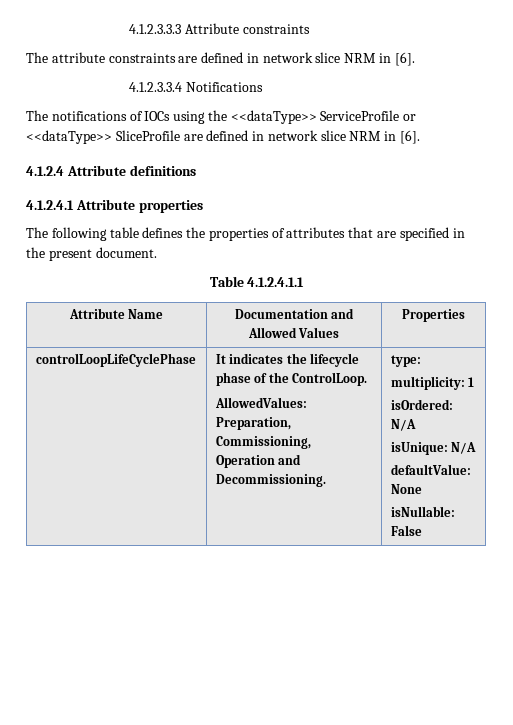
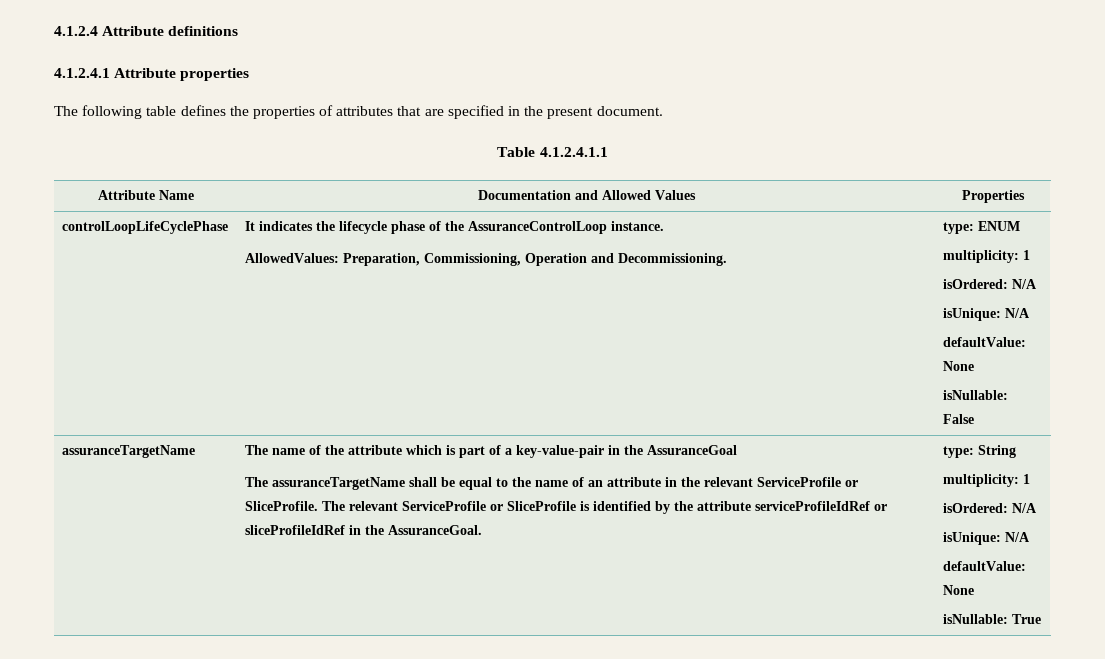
- 4.1.2.3.3.3 Attribute constraints
- The attribute constraints are defined in network slice NRM in [6].
- 4.1.2.3.3.4 Notifications
- The notifications of IOCs using the <<dataType>> ServiceProfile or <<dataType>> SliceProfile are defined in network slice NRM in [6].
- controlLoopLifeCyclePhase | It indicates the lifecycle phase of the ControlLoop.
- AllowedValues: Preparation, Commissioning, Operation and Decommissioning. | type:
+ controlLoopLifeCyclePhase | It indicates the lifecycle phase of the AssuranceControlLoop instance.
+ AllowedValues: Preparation, Commissioning, Operation and Decommissioning. | type: ENUM
+ assuranceTargetName | The name of the attribute which is part of a key-value-pair in the AssuranceGoal
+ The assuranceTargetName shall be equal to the name of an attribute in the relevant ServiceProfile or SliceProfile. The relevant ServiceProfile or SliceProfile is identified by the attribute serviceProfileIdRef or sliceProfileIdRef in the AssuranceGoal. | type: String
+ multiplicity: 1
+ isOrdered: N/A
+ isUnique: N/A
+ defaultValue: None
+ isNullable: True

